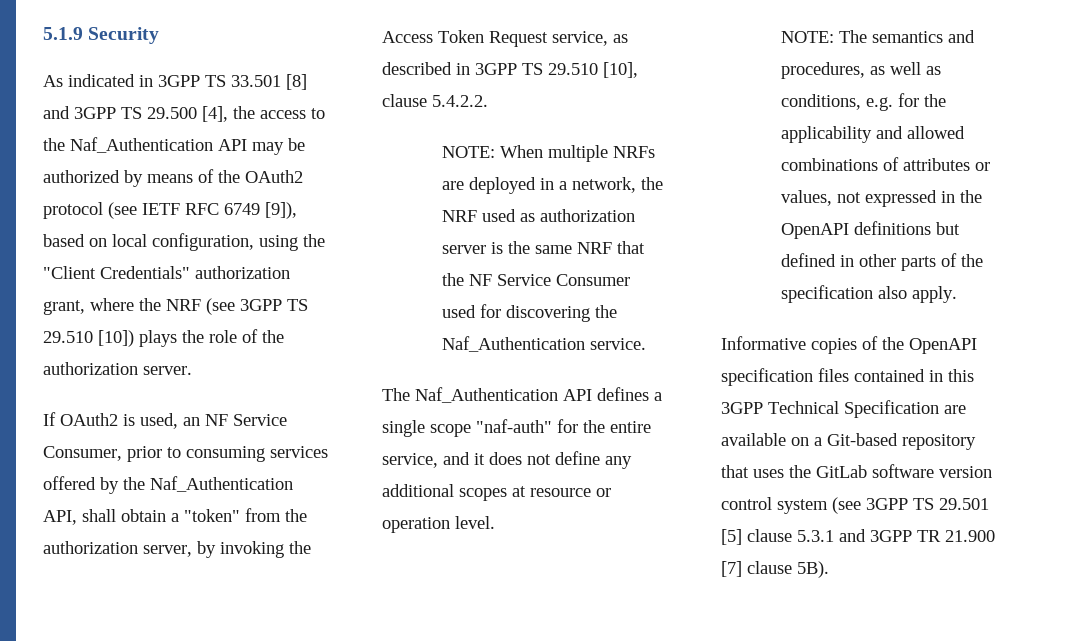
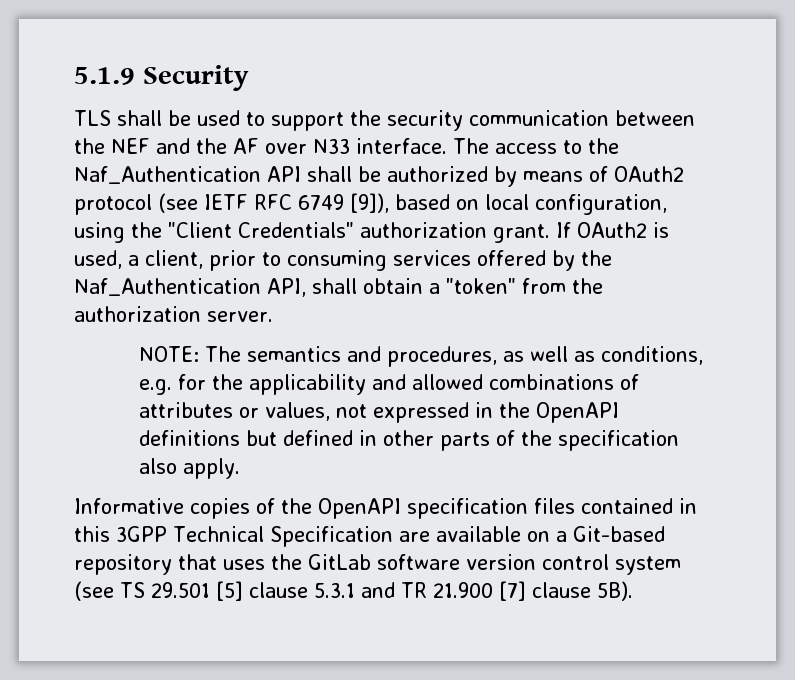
- As indicated in 3GPP TS 33.501 [8] and 3GPP TS 29.500 [4], the access to the Naf_Authentication API may be authorized by means of the OAuth2 protocol (see IETF RFC 6749 [9]), based on local configuration, using the "Client Credentials" authorization grant, where the NRF (see 3GPP TS 29.510 [10]) plays the role of the authorization server.
- If OAuth2 is used, an NF Service Consumer, prior to consuming services offered by the Naf_Authentication API, shall obtain a "token" from the authorization server, by invoking the Access Token Request service, as described in 3GPP TS 29.510 [10], clause 5.4.2.2.
- NOTE: When multiple NRFs are deployed in a network, the NRF used as authorization server is the same NRF that the NF Service Consumer used for discovering the Naf_Authentication service.
- The Naf_Authentication API defines a single scope "naf-auth" for the entire service, and it does not define any additional scopes at resource or operation level.
+ TLS shall be used to support the security communication between the NEF and the AF over N33 interface. The access to the Naf_Authentication API shall be authorized by means of OAuth2 protocol (see IETF RFC 6749 [9]), based on local configuration, using the "Client Credentials" authorization grant. If OAuth2 is used, a client, prior to consuming services offered by the Naf_Authentication API, shall obtain a "token" from the authorization server.
- Informative copies of the OpenAPI specification files contained in this 3GPP Technical Specification are available on a Git-based repository that uses the GitLab software version control system (see 3GPP TS 29.501 [5] clause 5.3.1 and 3GPP TR 21.900 [7] clause 5B).
+ Informative copies of the OpenAPI specification files contained in this 3GPP Technical Specification are available on a Git-based repository that uses the GitLab software version control system (see TS 29.501 [5] clause 5.3.1 and TR 21.900 [7] clause 5B).

